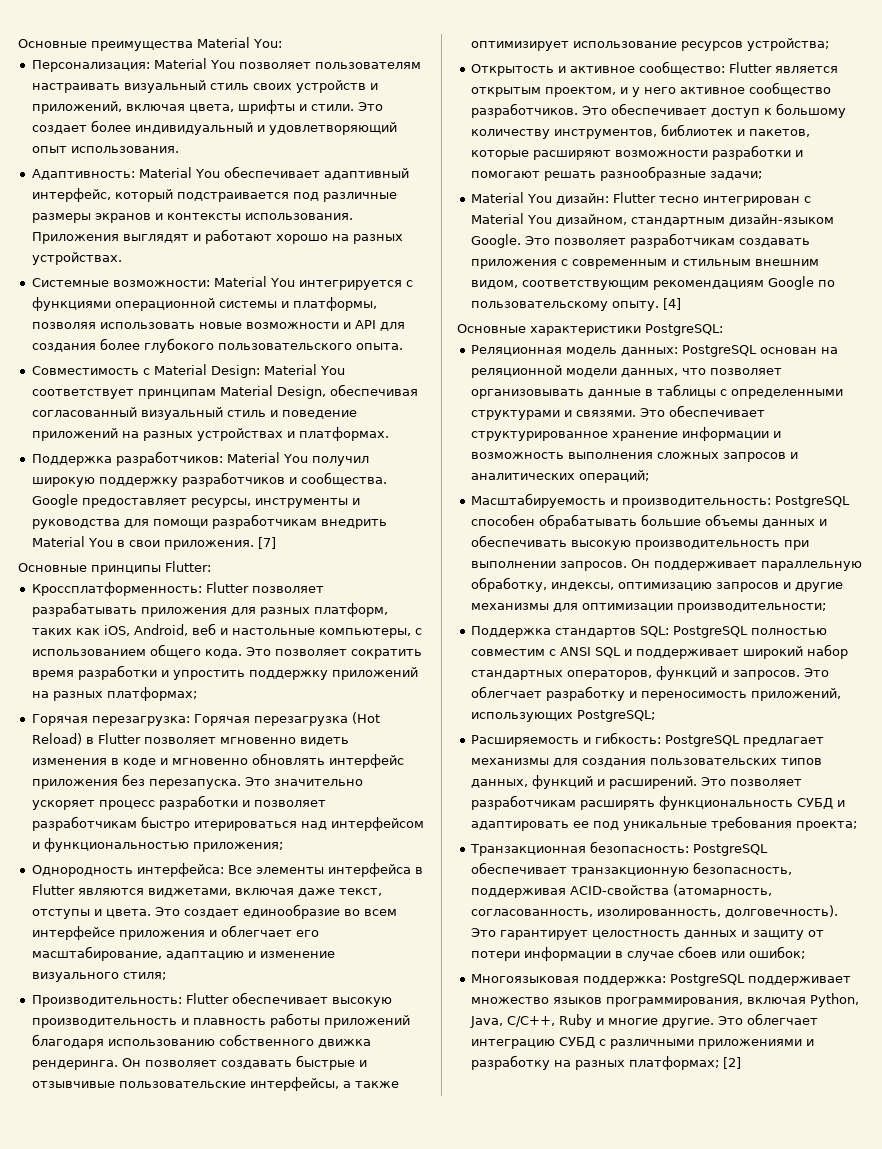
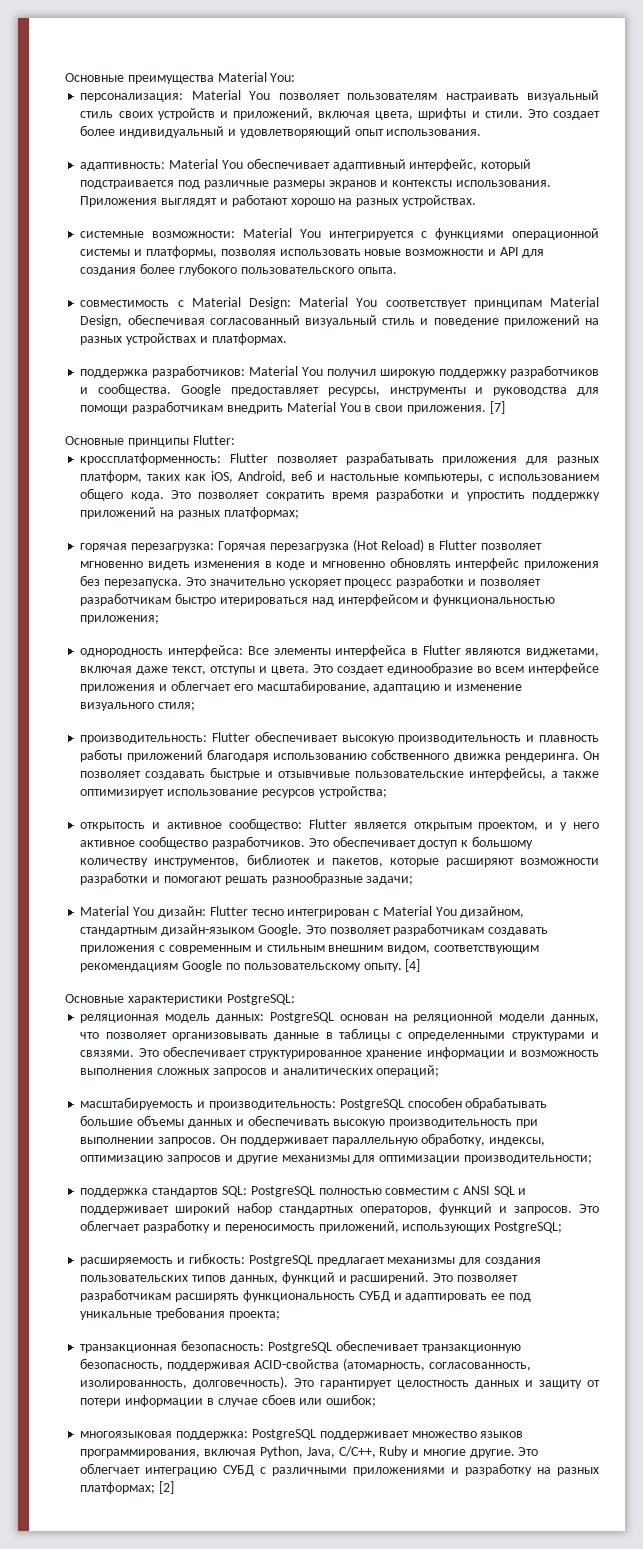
- Персонализация: Material You позволяет пользователям настраивать визуальный стиль своих устройств и приложений, включая цвета, шрифты и стили.
+ персонализация: Material You позволяет пользователям настраивать визуальный стиль своих устройств и приложений, включая цвета, шрифты и стили.
- Адаптивность: Material You обеспечивает адаптивный интерфейс, который подстраивается под различные размеры экранов и контексты использования.
+ адаптивность: Material You обеспечивает адаптивный интерфейс, который подстраивается под различные размеры экранов и контексты использования.
- Системные возможности: Material You интегрируется с функциями операционной системы и платформы, позволяя использовать новые возможности и API для создания более глубокого пользовательского опыта.
+ системные возможности: Material You интегрируется с функциями операционной системы и платформы, позволяя использовать новые возможности и API для создания более глубокого пользовательского опыта.
- Совместимость с Material Design: Material You соответствует принципам Material Design, обеспечивая согласованный визуальный стиль и поведение приложений на разных устройствах и платформах.
+ совместимость с Material Design: Material You соответствует принципам Material Design, обеспечивая согласованный визуальный стиль и поведение приложений на разных устройствах и платформах.
- Поддержка разработчиков: Material You получил широкую поддержку разработчиков и сообщества.
+ поддержка разработчиков: Material You получил широкую поддержку разработчиков и сообщества.
- Кроссплатформенность: Flutter позволяет разрабатывать приложения для разных платформ, таких как iOS, Android, веб и настольные компьютеры, с использованием общего кода.
+ кроссплатформенность: Flutter позволяет разрабатывать приложения для разных платформ, таких как iOS, Android, веб и настольные компьютеры, с использованием общего кода.
- Горячая перезагрузка: Горячая перезагрузка (Hot Reload) в Flutter позволяет мгновенно видеть изменения в коде и мгновенно обновлять интерфейс приложения без перезапуска.
+ горячая перезагрузка: Горячая перезагрузка (Hot Reload) в Flutter позволяет мгновенно видеть изменения в коде и мгновенно обновлять интерфейс приложения без перезапуска.
- Однородность интерфейса: Все элементы интерфейса в Flutter являются виджетами, включая даже текст, отступы и цвета.
+ однородность интерфейса: Все элементы интерфейса в Flutter являются виджетами, включая даже текст, отступы и цвета.
- Производительность: Flutter обеспечивает высокую производительность и плавность работы приложений благодаря использованию собственного движка рендеринга.
+ производительность: Flutter обеспечивает высокую производительность и плавность работы приложений благодаря использованию собственного движка рендеринга.
- Открытость и активное сообщество: Flutter является открытым проектом, и у него активное сообщество разработчиков.
+ открытость и активное сообщество: Flutter является открытым проектом, и у него активное сообщество разработчиков.
- Реляционная модель данных: PostgreSQL основан на реляционной модели данных, что позволяет организовывать данные в таблицы с определенными структурами и связями.
+ реляционная модель данных: PostgreSQL основан на реляционной модели данных, что позволяет организовывать данные в таблицы с определенными структурами и связями.
- Масштабируемость и производительность: PostgreSQL способен обрабатывать большие объемы данных и обеспечивать высокую производительность при выполнении запросов.
+ масштабируемость и производительность: PostgreSQL способен обрабатывать большие объемы данных и обеспечивать высокую производительность при выполнении запросов.
- Поддержка стандартов SQL: PostgreSQL полностью совместим с ANSI SQL и поддерживает широкий набор стандартных операторов, функций и запросов.
+ поддержка стандартов SQL: PostgreSQL полностью совместим с ANSI SQL и поддерживает широкий набор стандартных операторов, функций и запросов.
- Расширяемость и гибкость: PostgreSQL предлагает механизмы для создания пользовательских типов данных, функций и расширений.
+ расширяемость и гибкость: PostgreSQL предлагает механизмы для создания пользовательских типов данных, функций и расширений.
- Транзакционная безопасность: PostgreSQL обеспечивает транзакционную безопасность, поддерживая ACID-свойства (атомарность, согласованность, изолированность, долговечность).
+ транзакционная безопасность: PostgreSQL обеспечивает транзакционную безопасность, поддерживая ACID-свойства (атомарность, согласованность, изолированность, долговечность).
- Многоязыковая поддержка: PostgreSQL поддерживает множество языков программирования, включая Python, Java, C/C++, Ruby и многие другие.
+ многоязыковая поддержка: PostgreSQL поддерживает множество языков программирования, включая Python, Java, C/C++, Ruby и многие другие.

